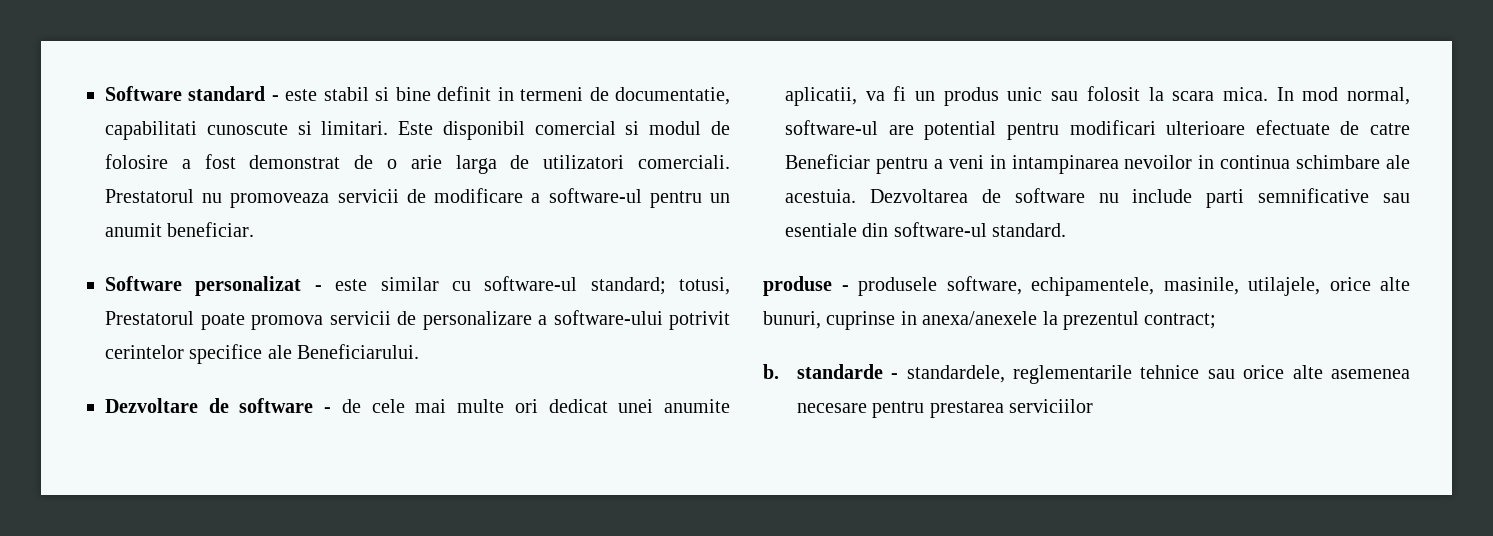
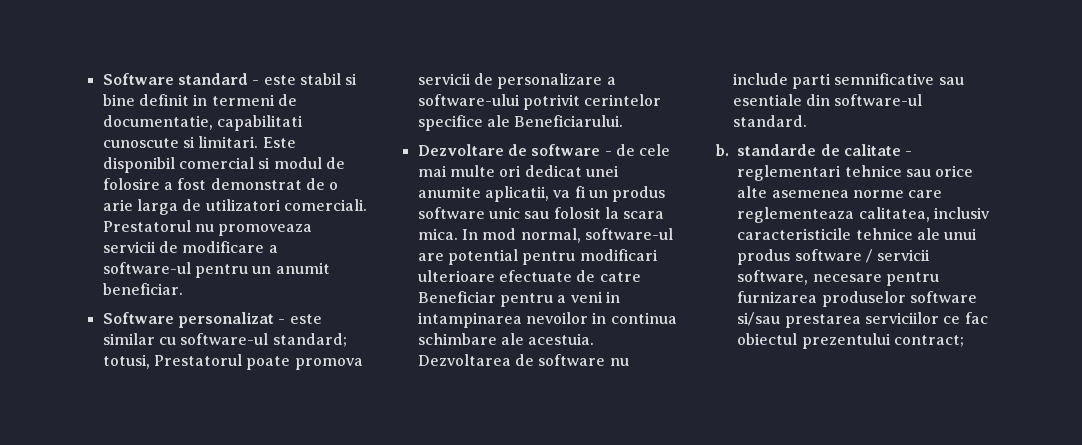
- Dezvoltare de software - de cele mai multe ori dedicat unei anumite aplicatii, va fi un produs unic sau folosit la scara mica.
+ Dezvoltare de software - de cele mai multe ori dedicat unei anumite aplicatii, va fi un produs software unic sau folosit la scara mica.
- produse - produsele software, echipamentele, masinile, utilajele, orice alte bunuri, cuprinse in anexa/anexele la prezentul contract;
- b. standarde - standardele, reglementarile tehnice sau orice alte asemenea necesare pentru prestarea serviciilor
+ b. standarde de calitate - reglementari tehnice sau orice alte asemenea norme care reglementeaza calitatea, inclusiv caracteristicile tehnice ale unui produs software / servicii software, necesare pentru furnizarea produselor software si/sau prestarea serviciilor ce fac obiectul prezentului contract;

